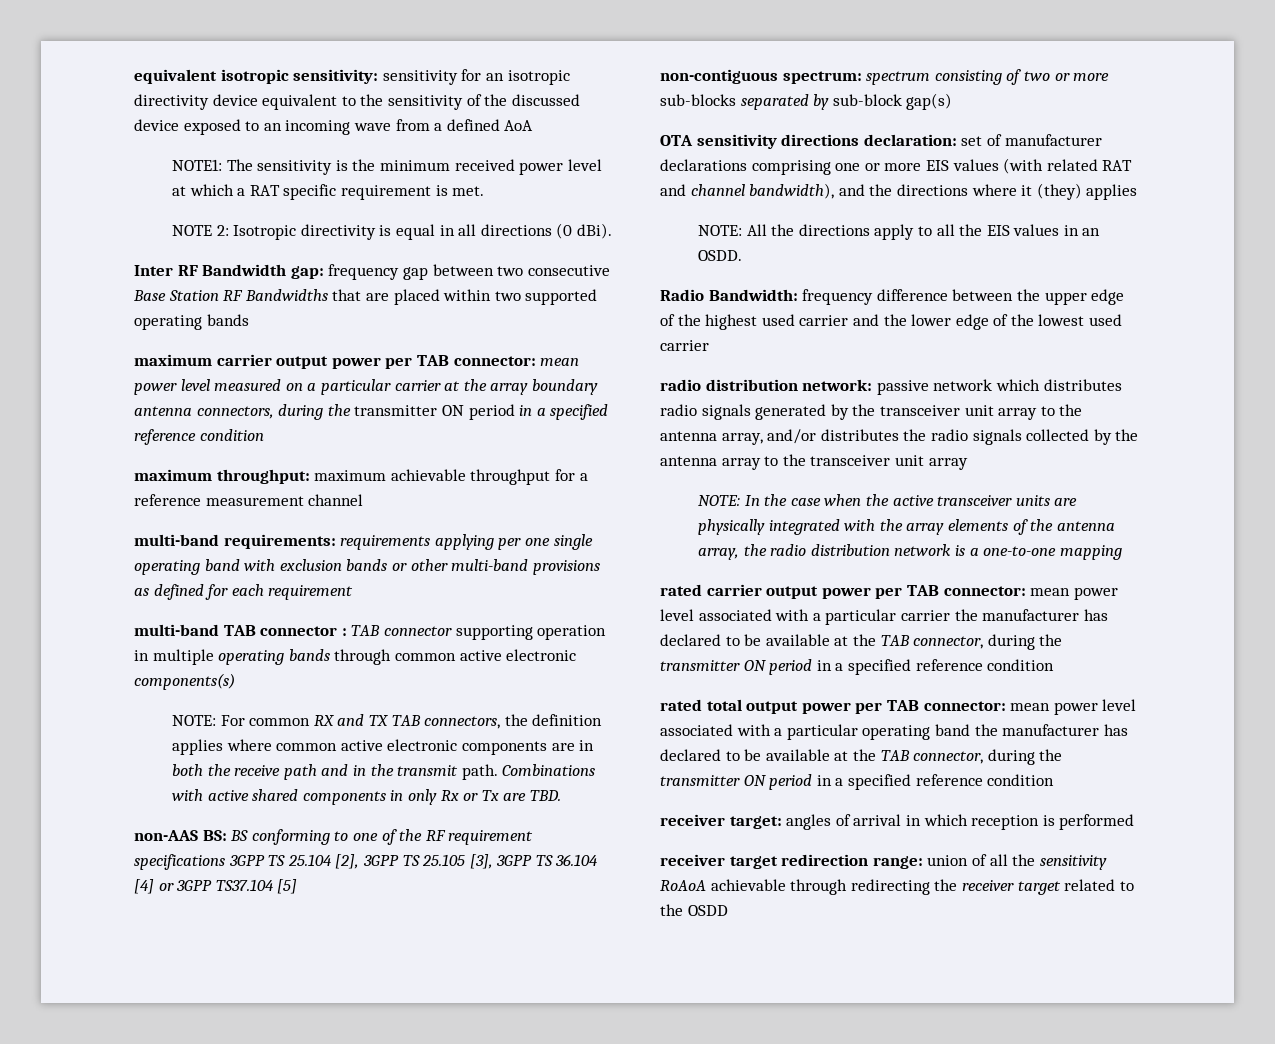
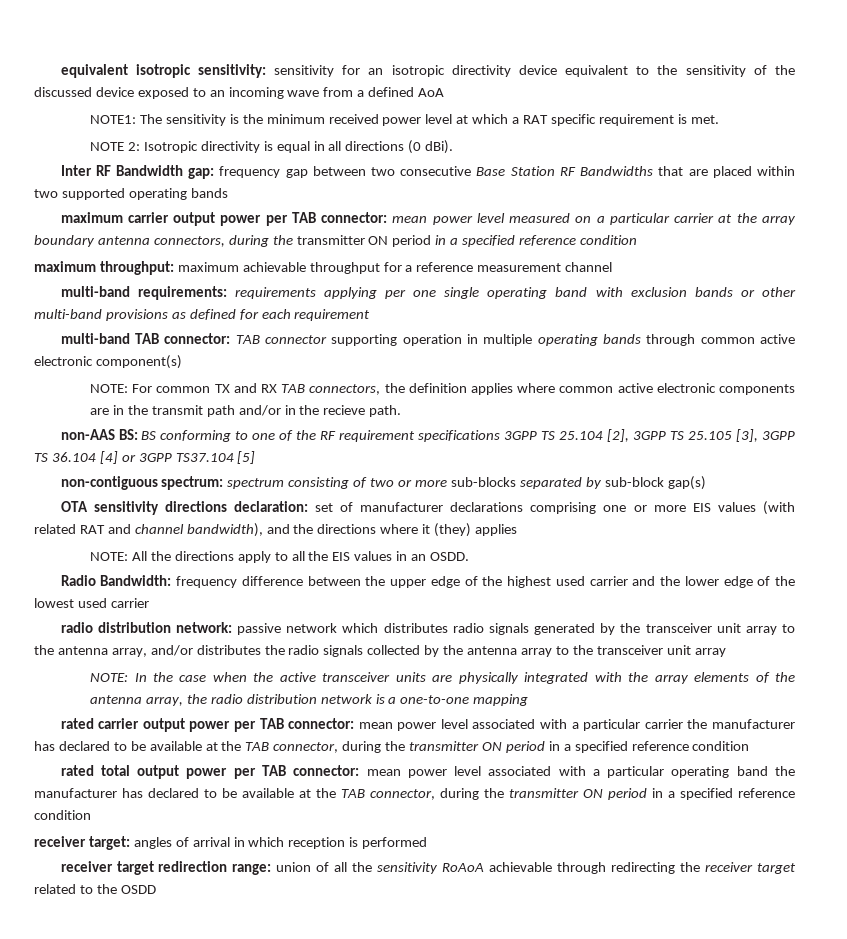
- multi-band TAB connector : TAB connector supporting operation in multiple operating bands through common active electronic components(s)
+ multi-band TAB connector: TAB connector supporting operation in multiple operating bands through common active electronic component(s)
- NOTE: For common RX and TX TAB connectors, the definition applies where common active electronic components are in both the receive path and in the transmit path. Combinations with active shared components in only Rx or Tx are TBD.
+ NOTE: For common TX and RX TAB connectors, the definition applies where common active electronic components are in the transmit path and/or in the recieve path.

